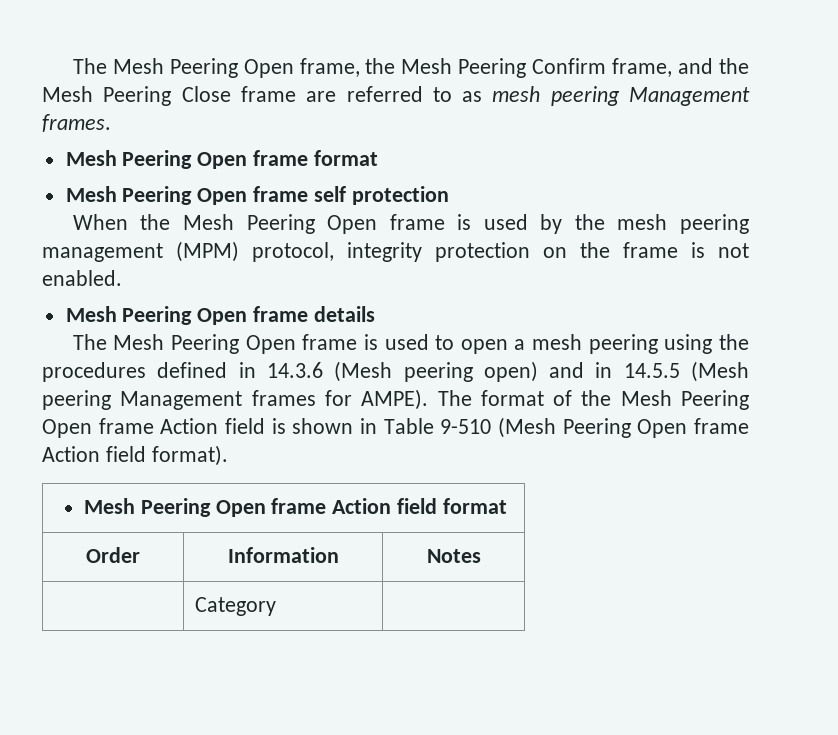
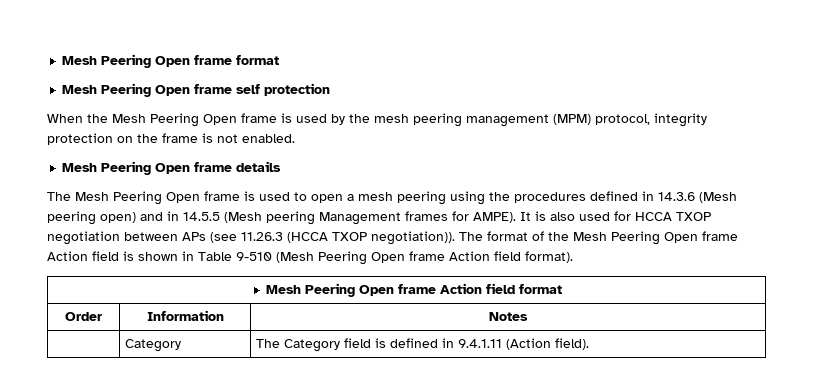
- The Mesh Peering Open frame, the Mesh Peering Confirm frame, and the Mesh Peering Close frame are referred to as mesh peering Management frames.
+ It is also used for HCCA TXOP negotiation between APs (see 11.26.3 (HCCA TXOP negotiation)).
- | Category |
+ | Category | The Category field is defined in 9.4.1.11 (Action field).

